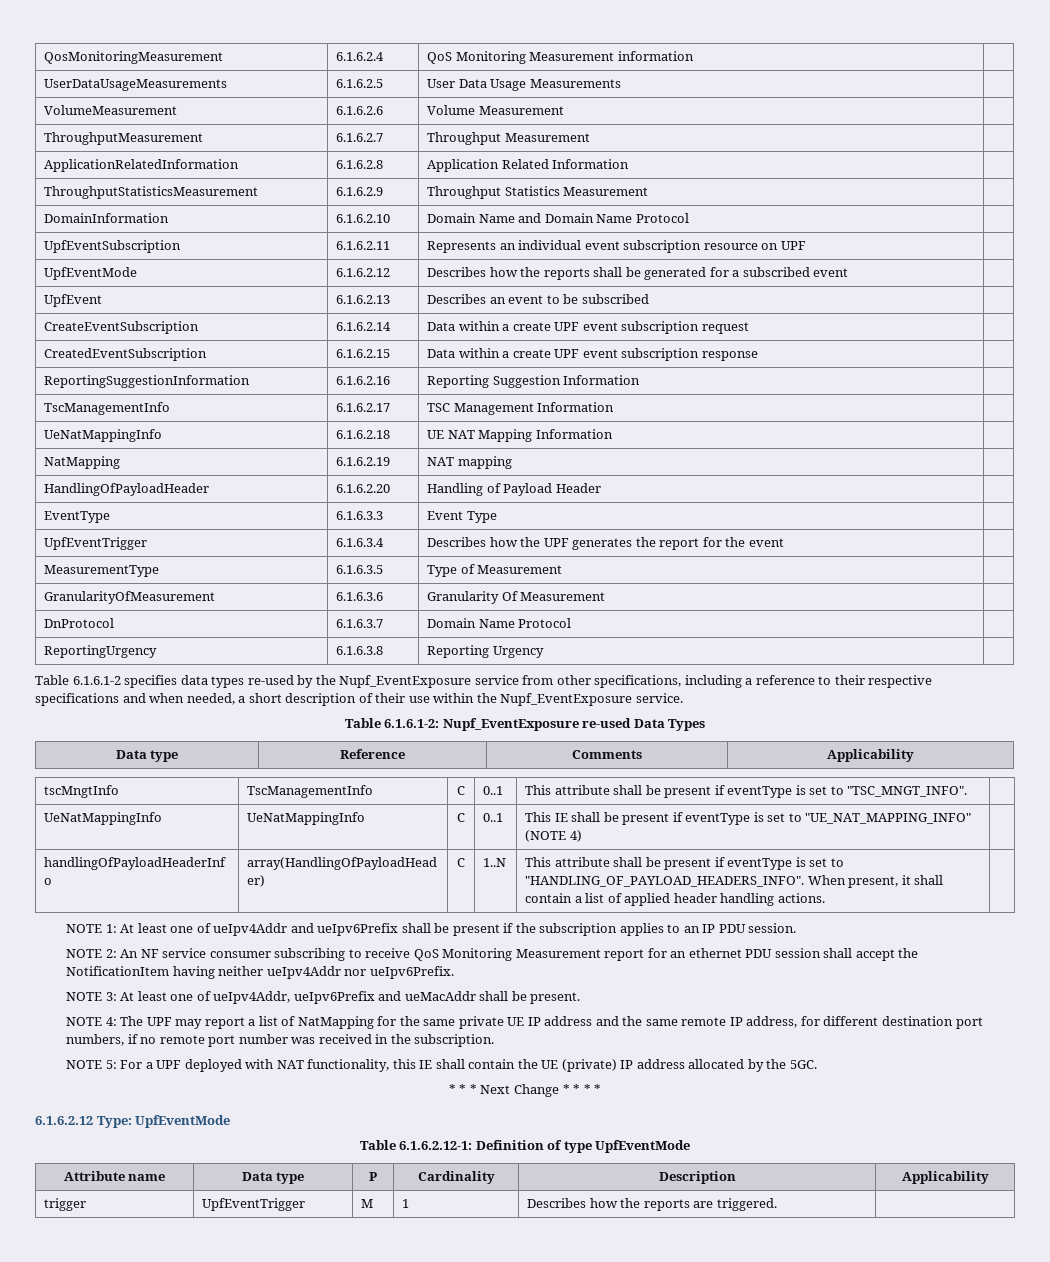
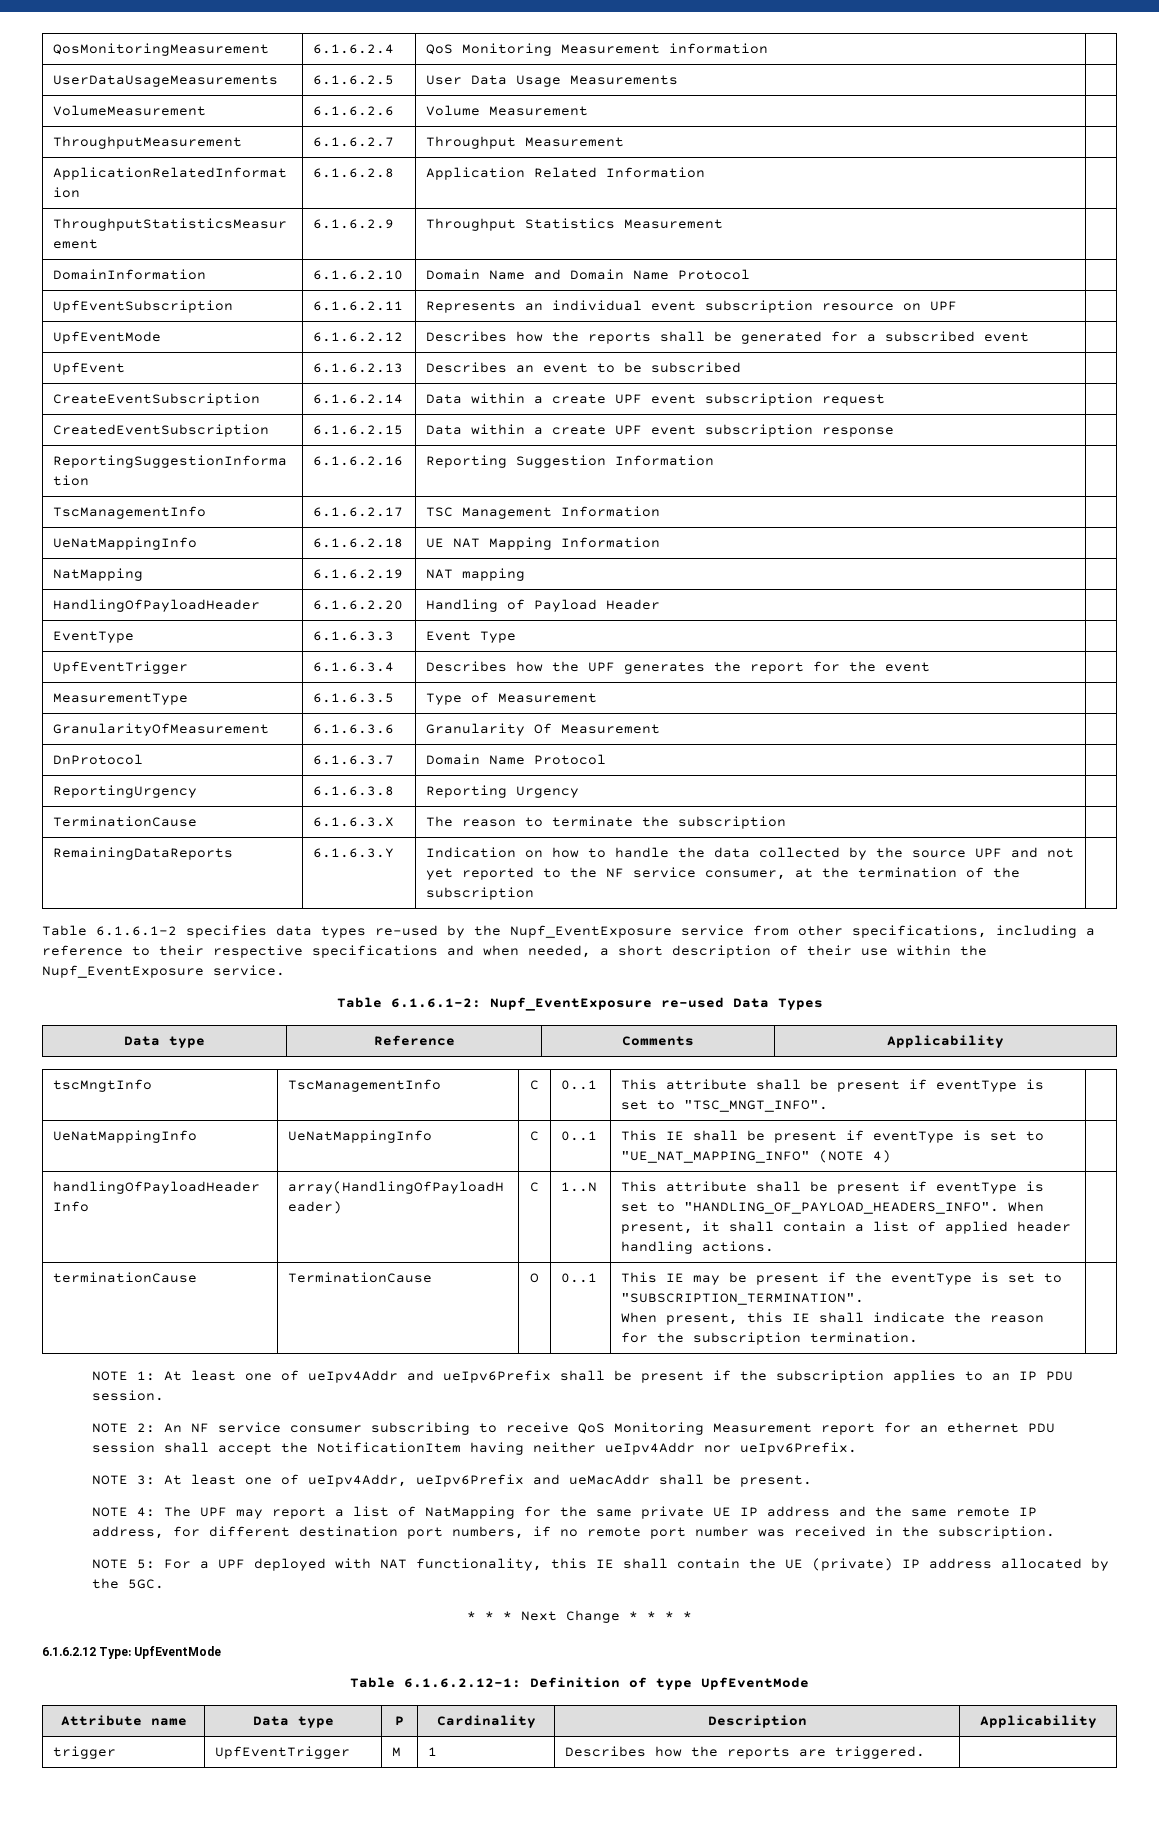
+ TerminationCause | 6.1.6.3.X | The reason to terminate the subscription |
+ RemainingDataReports | 6.1.6.3.Y | Indication on how to handle the data collected by the source UPF and not yet reported to the NF service consumer, at the termination of the subscription |
+ terminationCause | TerminationCause | O | 0..1 | This IE may be present if the eventType is set to "SUBSCRIPTION_TERMINATION".
+ When present, this IE shall indicate the reason for the subscription termination. |

